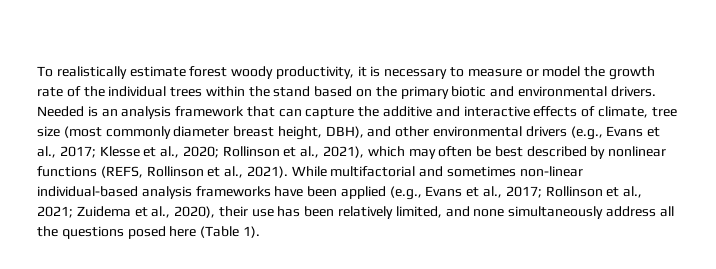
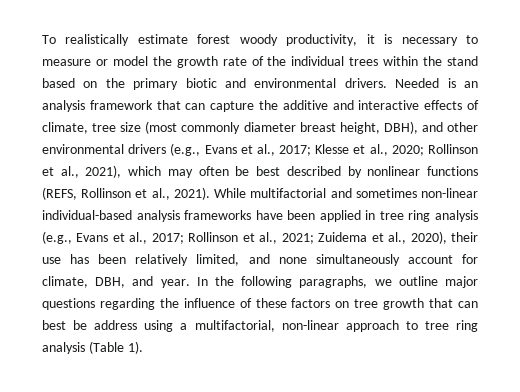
- While multifactorial and sometimes non-linear individual-based analysis frameworks have been applied (e.g., Evans et al., 2017; Rollinson et al., 2021; Zuidema et al., 2020), their use has been relatively limited, and none simultaneously address all the questions posed here (Table 1).
+ While multifactorial and sometimes non-linear individual-based analysis frameworks have been applied in tree ring analysis (e.g., Evans et al., 2017; Rollinson et al., 2021; Zuidema et al., 2020), their use has been relatively limited, and none simultaneously account for climate, DBH, and year. In the following paragraphs, we outline major questions regarding the influence of these factors on tree growth that can best be address using a multifactorial, non-linear approach to tree ring analysis (Table 1).

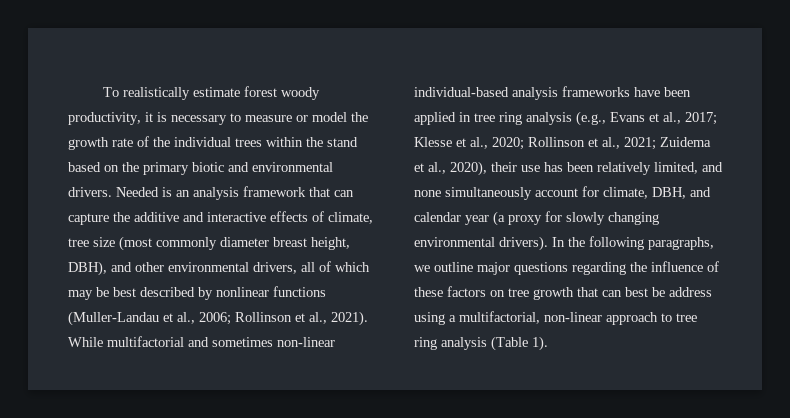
- Needed is an analysis framework that can capture the additive and interactive effects of climate, tree size (most commonly diameter breast height, DBH), and other environmental drivers (e.g., Evans et al., 2017; Klesse et al., 2020; Rollinson et al., 2021), which may often be best described by nonlinear functions (REFS, Rollinson et al., 2021).
+ Needed is an analysis framework that can capture the additive and interactive effects of climate, tree size (most commonly diameter breast height, DBH), and other environmental drivers, all of which may be best described by nonlinear functions (Muller-Landau et al., 2006; Rollinson et al., 2021).
- While multifactorial and sometimes non-linear individual-based analysis frameworks have been applied in tree ring analysis (e.g., Evans et al., 2017; Rollinson et al., 2021; Zuidema et al., 2020), their use has been relatively limited, and none simultaneously account for climate, DBH, and year.
+ While multifactorial and sometimes non-linear individual-based analysis frameworks have been applied in tree ring analysis (e.g., Evans et al., 2017; Klesse et al., 2020; Rollinson et al., 2021; Zuidema et al., 2020), their use has been relatively limited, and none simultaneously account for climate, DBH, and calendar year (a proxy for slowly changing environmental drivers).

